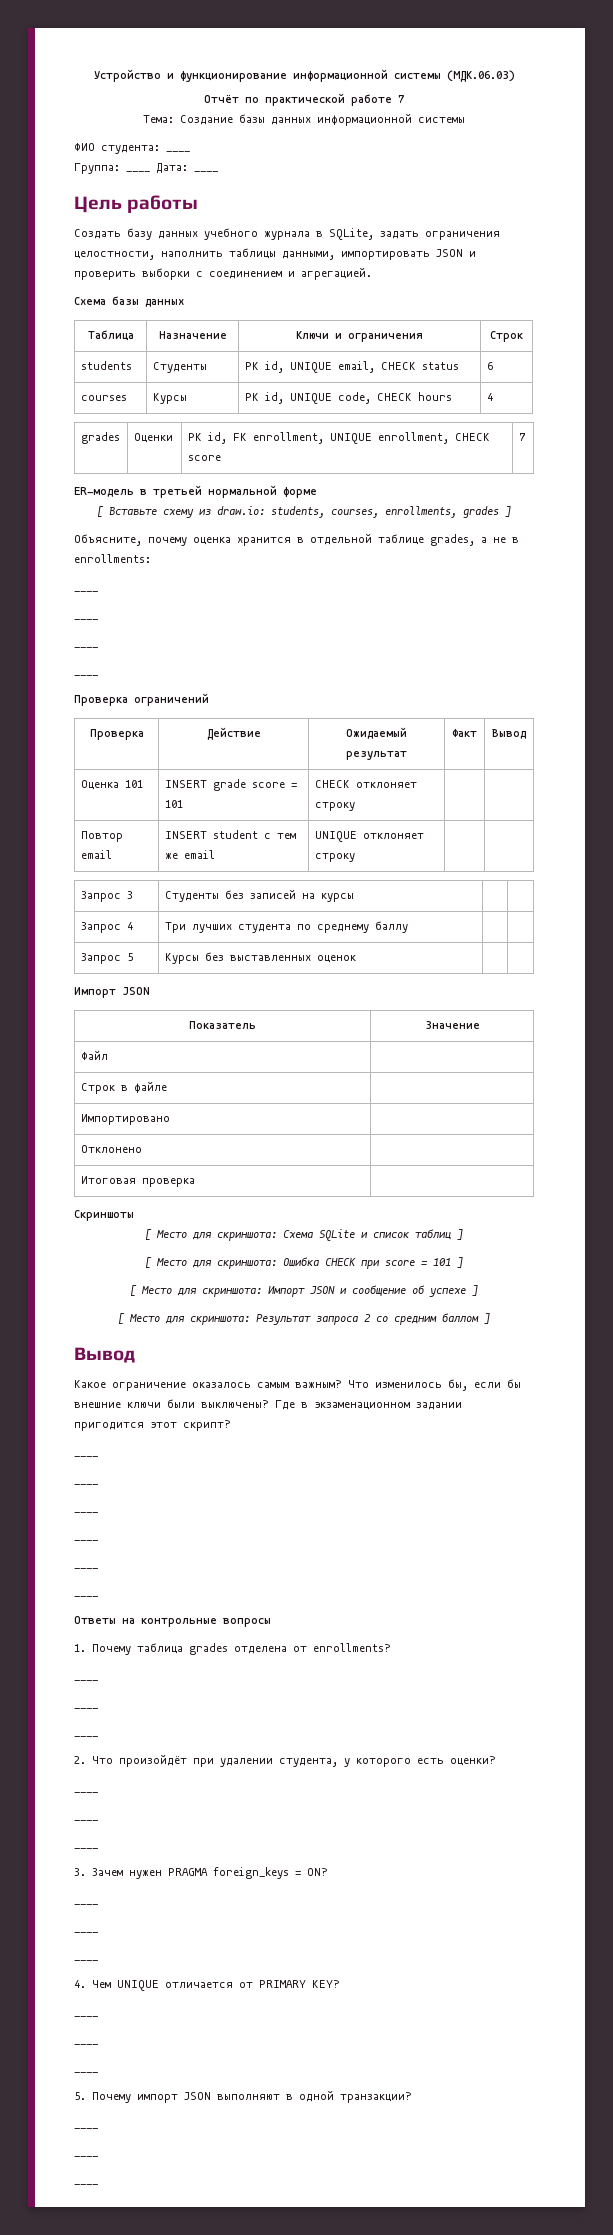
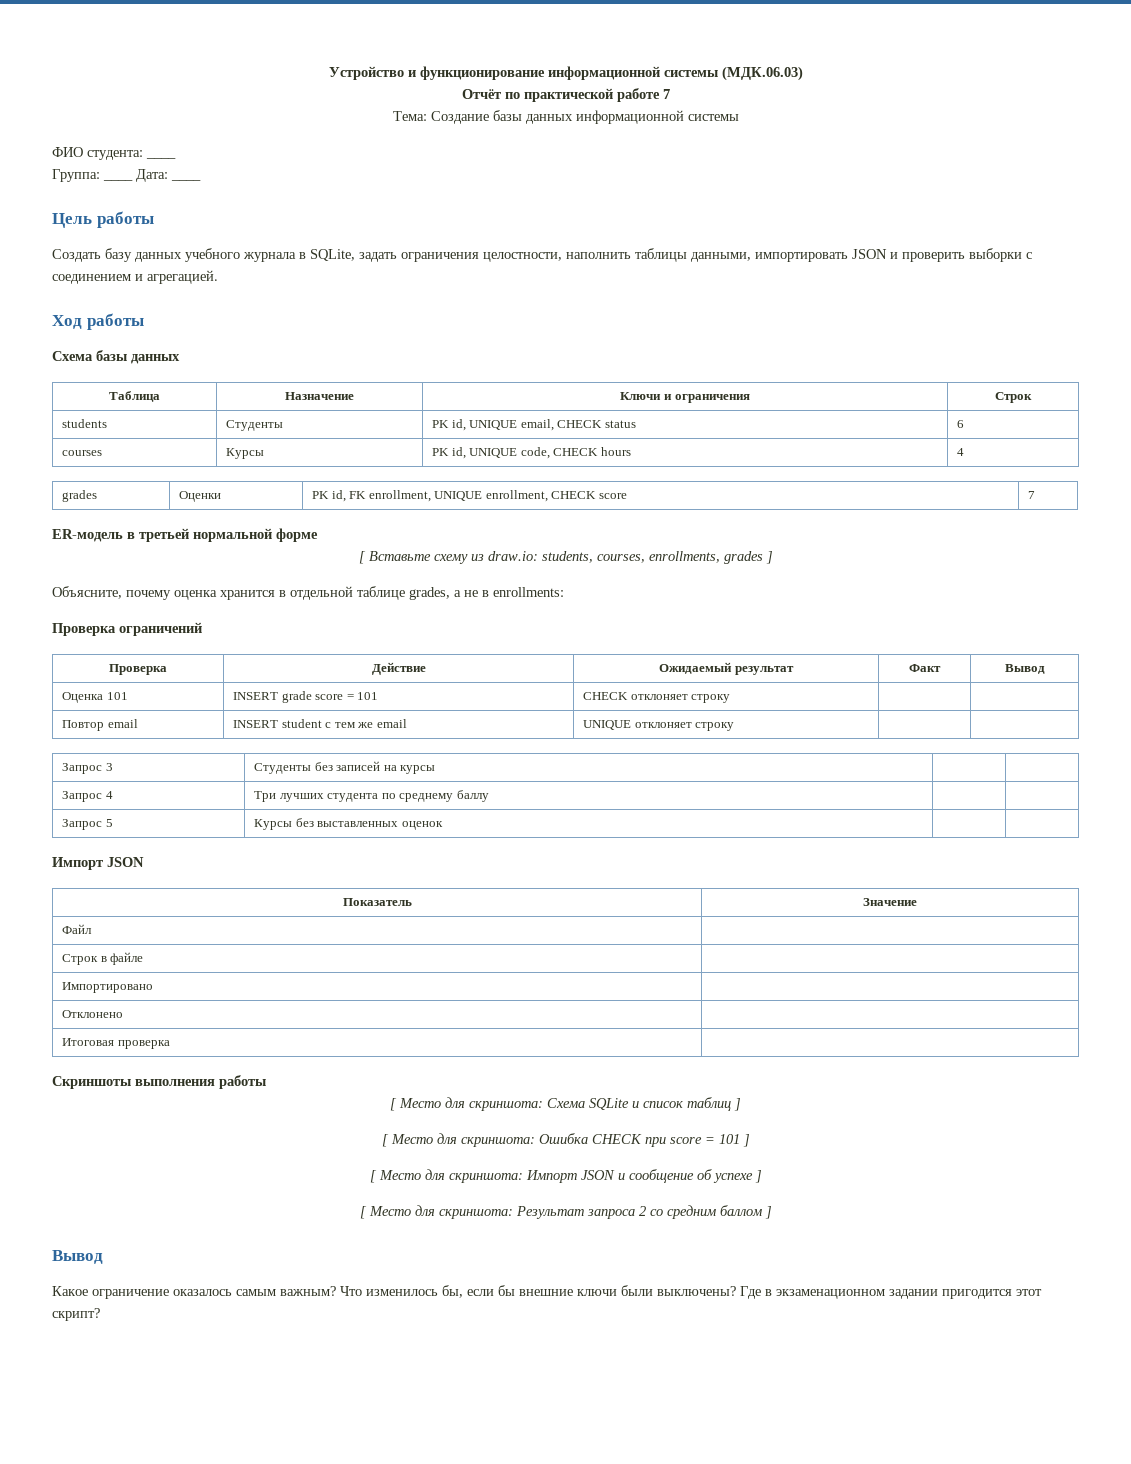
+ Ход работы
  Объясните, почему оценка хранится в отдельной таблице grades, а не в enrollments:
- ____
- ____
- ____
- ____
- Скриншоты
+ Скриншоты выполнения работы
  Где в экзаменационном задании пригодится этот скрипт?
- ____
- ____
- ____
- ____
- ____
- ____
- Ответы на контрольные вопросы
- 1. Почему таблица grades отделена от enrollments?
- ____
- ____
- ____
- 2. Что произойдёт при удалении студента, у которого есть оценки?
- ____
- ____
- ____
- 3. Зачем нужен PRAGMA foreign_keys = ON?
- ____
- ____
- ____
- 4. Чем UNIQUE отличается от PRIMARY KEY?
- ____
- ____
- ____
- 5. Почему импорт JSON выполняют в одной транзакции?
- ____
- ____
- ____

